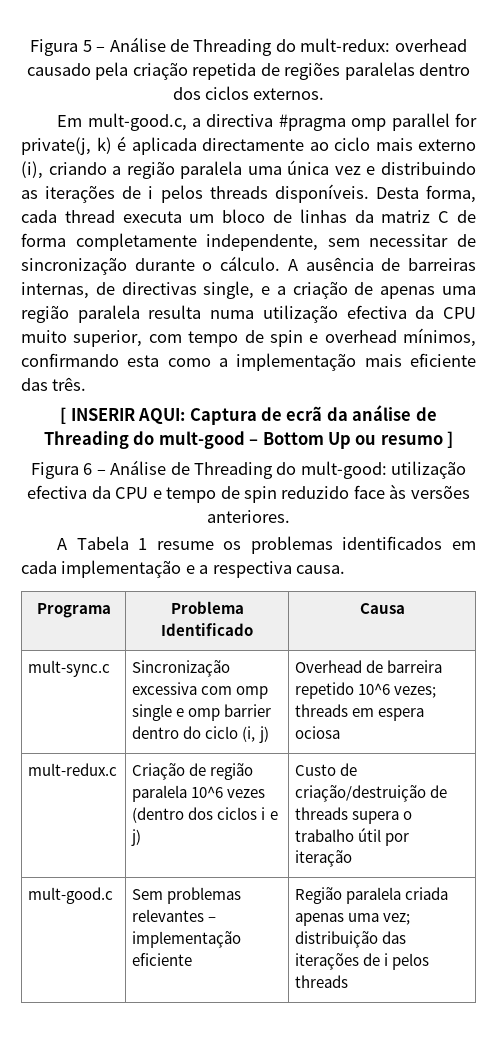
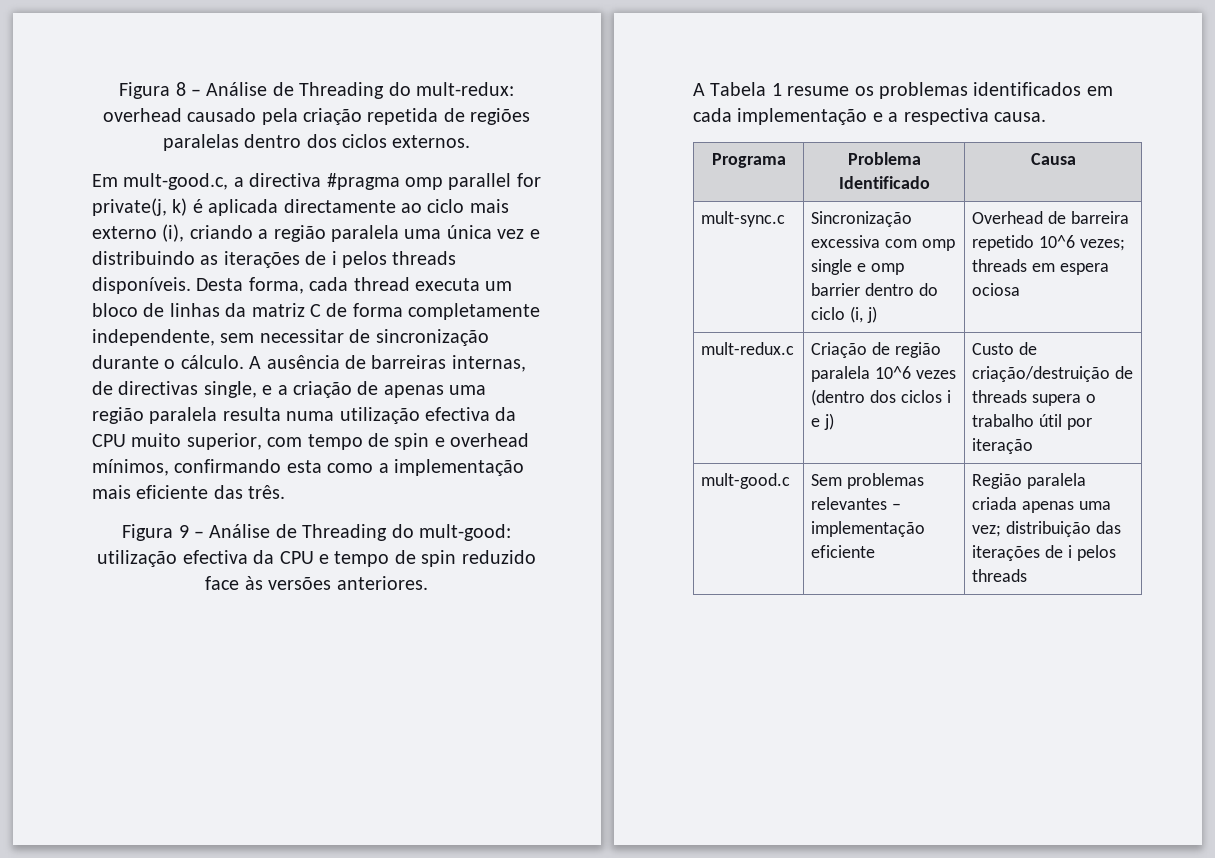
- Figura 5 – Análise de Threading do mult-redux: overhead causado pela criação repetida de regiões paralelas dentro dos ciclos externos.
+ Figura 8 – Análise de Threading do mult-redux: overhead causado pela criação repetida de regiões paralelas dentro dos ciclos externos.
- [ INSERIR AQUI: Captura de ecrã da análise de Threading do mult-good – Bottom Up ou resumo ]
- Figura 6 – Análise de Threading do mult-good: utilização efectiva da CPU e tempo de spin reduzido face às versões anteriores.
+ Figura 9 – Análise de Threading do mult-good: utilização efectiva da CPU e tempo de spin reduzido face às versões anteriores.

